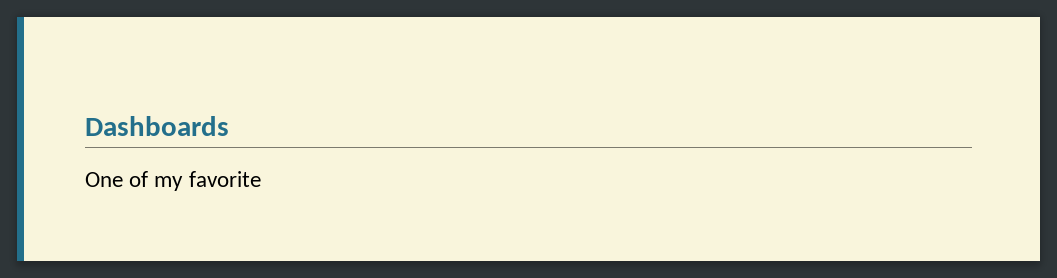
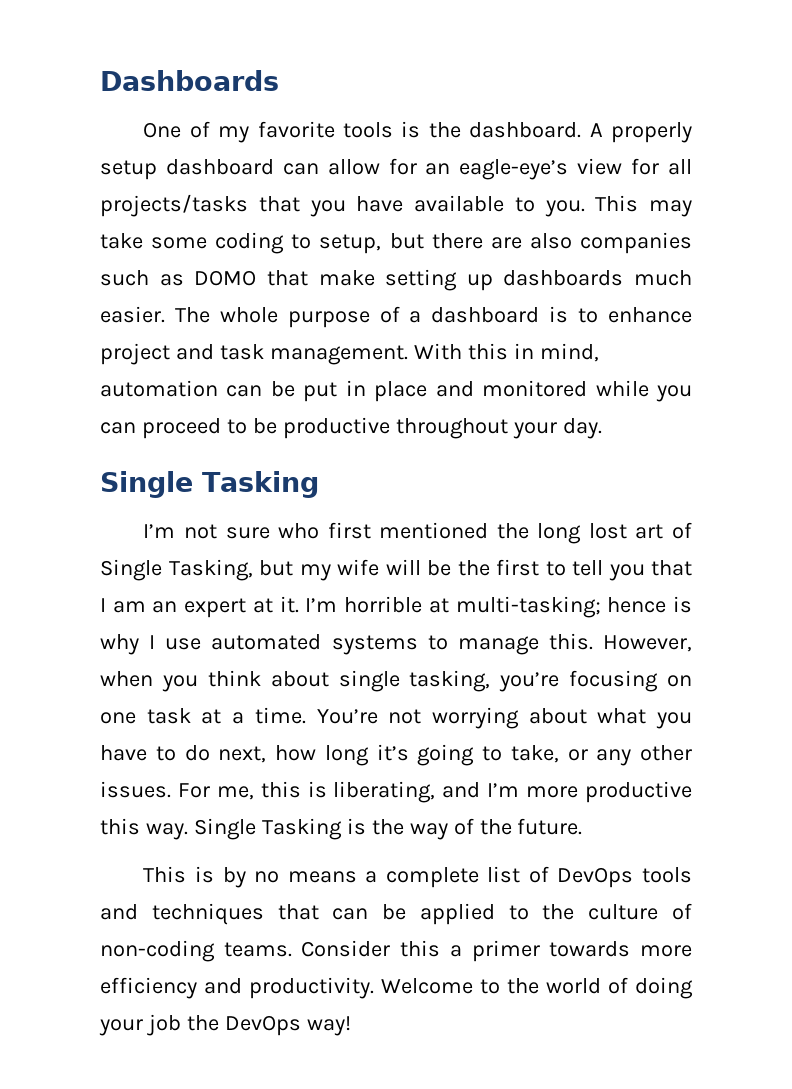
- One of my favorite
+ One of my favorite tools is the dashboard. A properly setup dashboard can allow for an eagle-eye’s view for all projects/tasks that you have available to you. This may take some coding to setup, but there are also companies such as DOMO that make setting up dashboards much easier. The whole purpose of a dashboard is to enhance project and task management. With this in mind, automation can be put in place and monitored while you can proceed to be productive throughout your day.
+ Single Tasking
+ I’m not sure who first mentioned the long lost art of Single Tasking, but my wife will be the first to tell you that I am an expert at it. I’m horrible at multi-tasking; hence is why I use automated systems to manage this. However, when you think about single tasking, you’re focusing on one task at a time. You’re not worrying about what you have to do next, how long it’s going to take, or any other issues. For me, this is liberating, and I’m more productive this way. Single Tasking is the way of the future.
+ This is by no means a complete list of DevOps tools and techniques that can be applied to the culture of non-coding teams. Consider this a primer towards more efficiency and productivity. Welcome to the world of doing your job the DevOps way!

